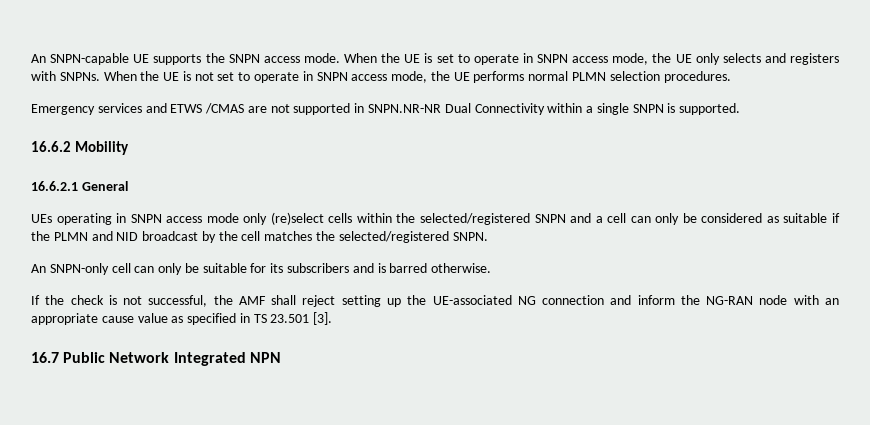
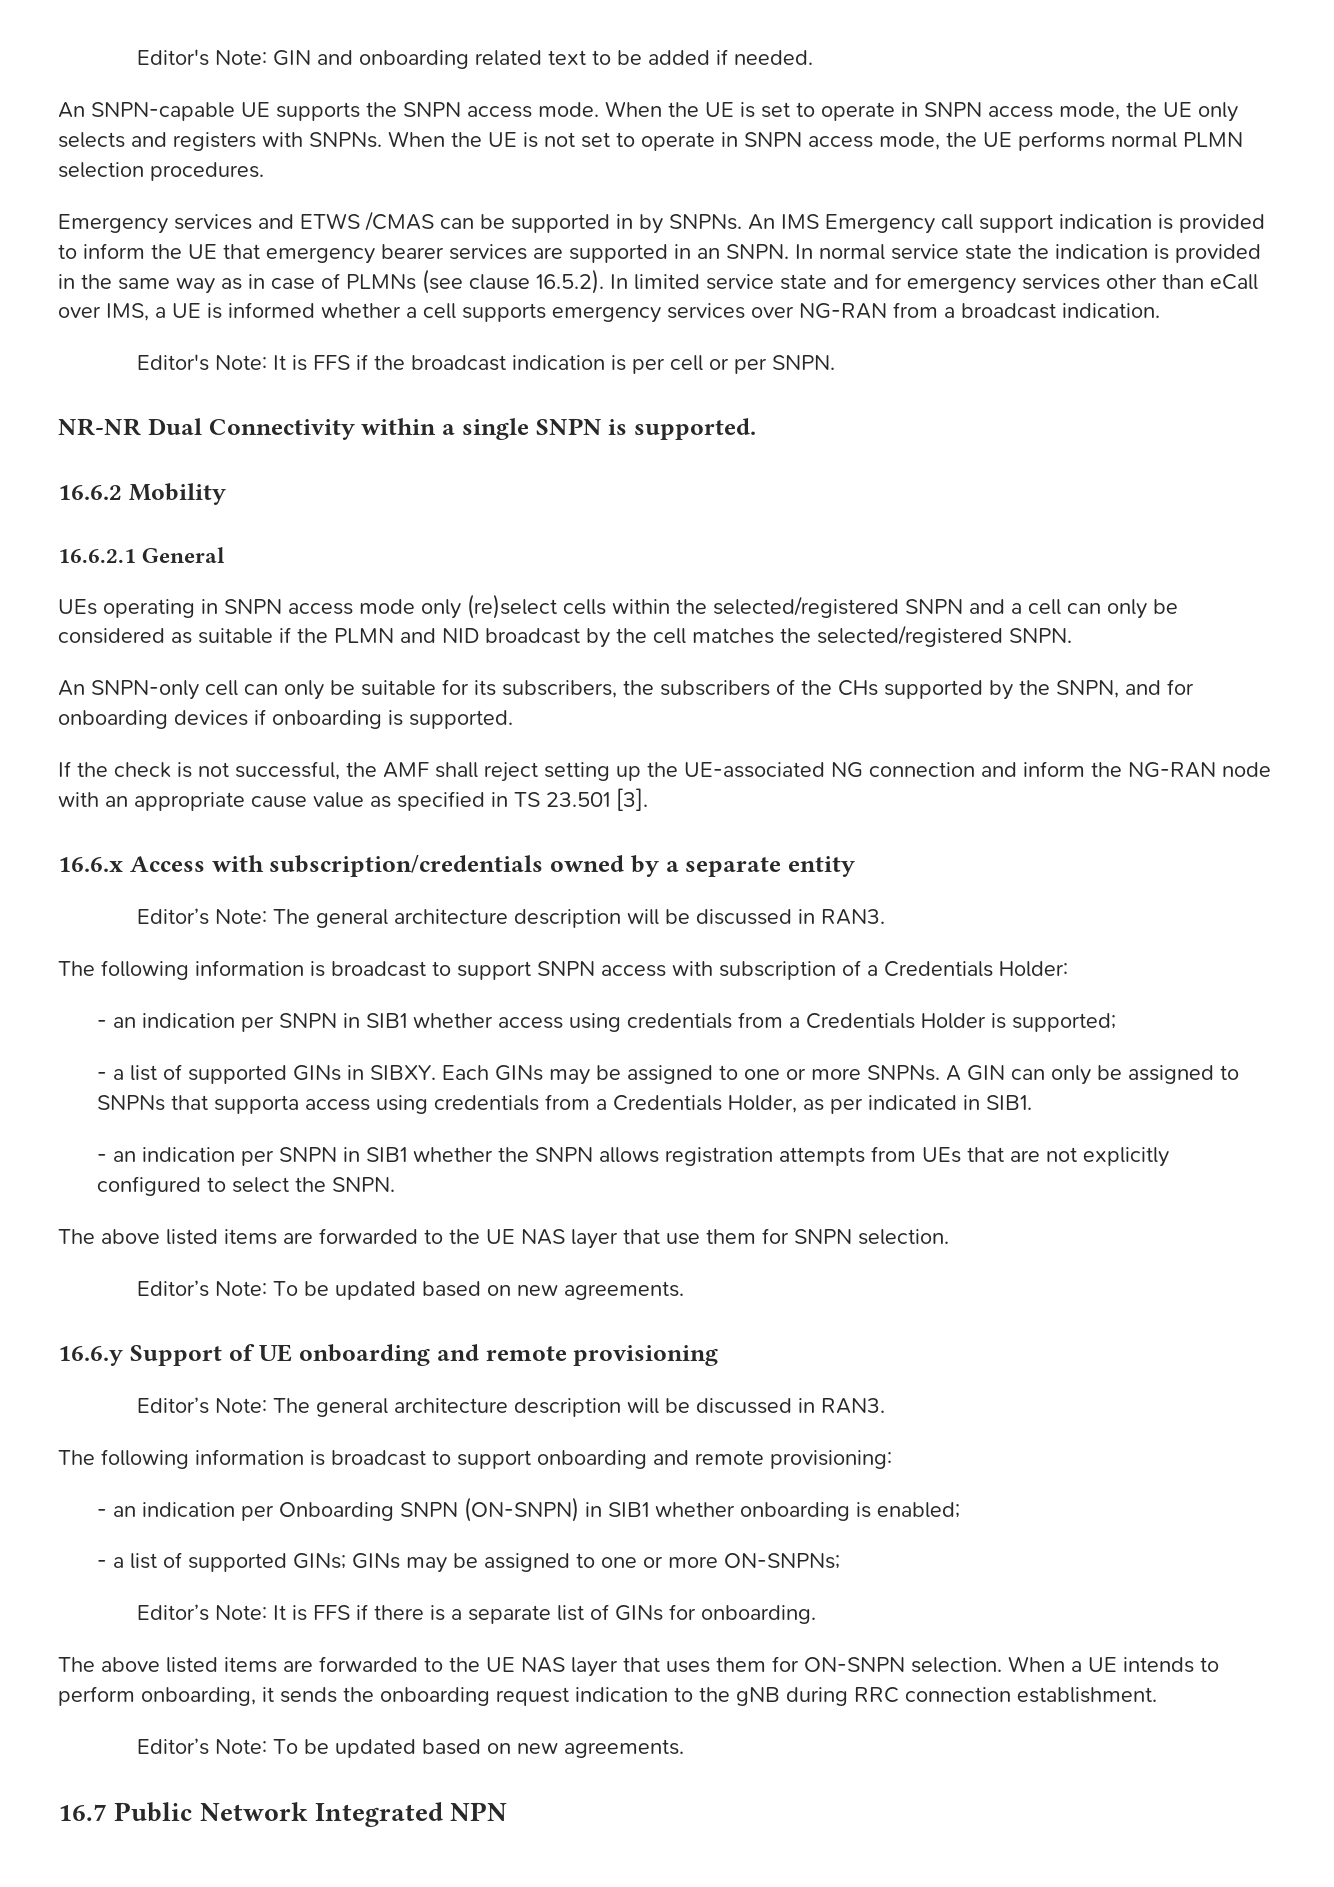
+ Editor's Note: GIN and onboarding related text to be added if needed.
- Emergency services and ETWS /CMAS are not supported in SNPN.NR-NR Dual Connectivity within a single SNPN is supported.
+ Emergency services and ETWS /CMAS can be supported in by SNPNs. An IMS Emergency call support indication is provided to inform the UE that emergency bearer services are supported in an SNPN. In normal service state the indication is provided in the same way as in case of PLMNs (see clause 16.5.2). In limited service state and for emergency services other than eCall over IMS, a UE is informed whether a cell supports emergency services over NG-RAN from a broadcast indication.
+ Editor's Note: It is FFS if the broadcast indication is per cell or per SNPN.
+ NR-NR Dual Connectivity within a single SNPN is supported.
- An SNPN-only cell can only be suitable for its subscribers and is barred otherwise.
+ An SNPN-only cell can only be suitable for its subscribers, the subscribers of the CHs supported by the SNPN, and for onboarding devices if onboarding is supported.
+ 16.6.x Access with subscription/credentials owned by a separate entity
+ Editor’s Note: The general architecture description will be discussed in RAN3.
+ The following information is broadcast to support SNPN access with subscription of a Credentials Holder:
+ - an indication per SNPN in SIB1 whether access using credentials from a Credentials Holder is supported;
+ - a list of supported GINs in SIBXY. Each GINs may be assigned to one or more SNPNs. A GIN can only be assigned to SNPNs that supporta access using credentials from a Credentials Holder, as per indicated in SIB1.
+ - an indication per SNPN in SIB1 whether the SNPN allows registration attempts from UEs that are not explicitly configured to select the SNPN.
+ The above listed items are forwarded to the UE NAS layer that use them for SNPN selection.
+ Editor’s Note: To be updated based on new agreements.
+ 16.6.y Support of UE onboarding and remote provisioning
+ Editor’s Note: The general architecture description will be discussed in RAN3.
+ The following information is broadcast to support onboarding and remote provisioning:
+ - an indication per Onboarding SNPN (ON-SNPN) in SIB1 whether onboarding is enabled;
+ - a list of supported GINs; GINs may be assigned to one or more ON-SNPNs;
+ Editor’s Note: It is FFS if there is a separate list of GINs for onboarding.
+ The above listed items are forwarded to the UE NAS layer that uses them for ON-SNPN selection. When a UE intends to perform onboarding, it sends the onboarding request indication to the gNB during RRC connection establishment.
+ Editor’s Note: To be updated based on new agreements.

